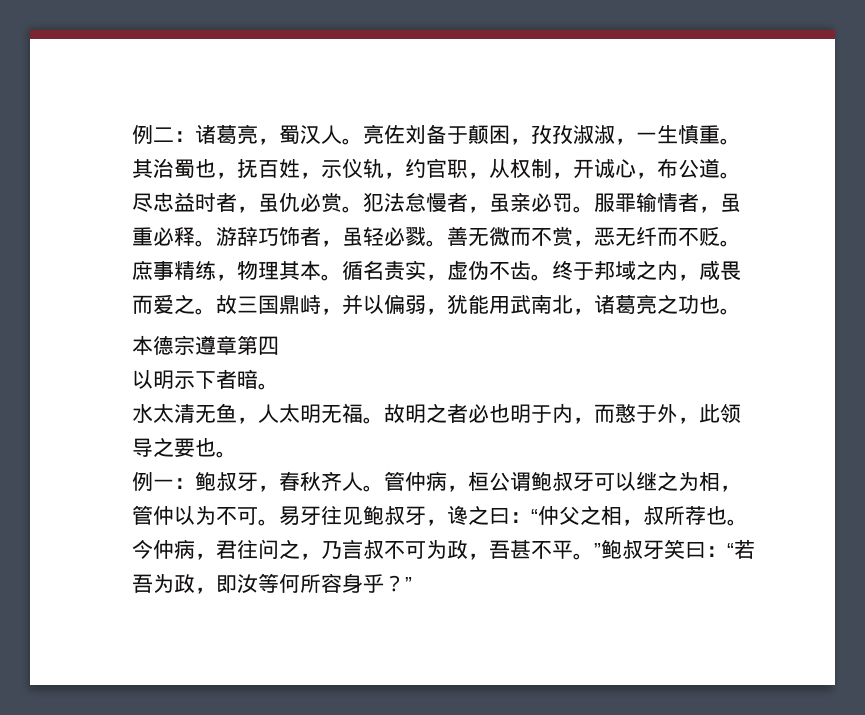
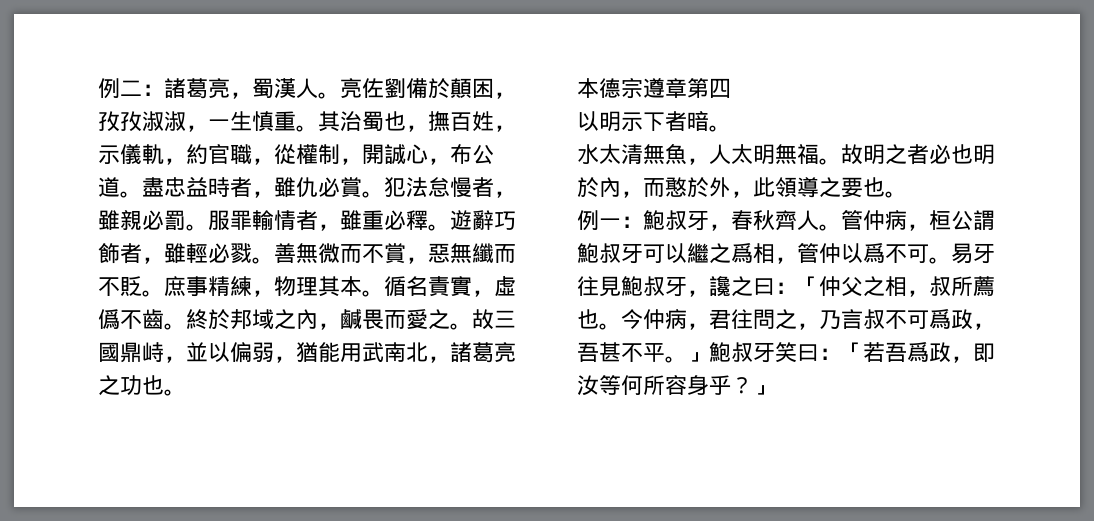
- 例二：诸葛亮，蜀汉人。
+ 例二：諸葛亮，蜀漢人。
- 亮佐刘备于颠困，孜孜淑淑，一生慎重。
+ 亮佐劉備於顛困，孜孜淑淑，一生慎重。
- 其治蜀也，抚百姓，示仪轨，约官职，从权制，开诚心，布公道。尽忠益时者，虽仇必赏。犯法怠慢者，虽亲必罚。服罪输情者，虽重必释。游辞巧饰者，虽轻必戮。善无微而不赏，恶无纤而不贬。
+ 其治蜀也，撫百姓，示儀軌，約官職，從權制，開誠心，布公道。盡忠益時者，雖仇必賞。犯法怠慢者，雖親必罰。服罪輸情者，雖重必釋。遊辭巧飾者，雖輕必戮。善無微而不賞，惡無纖而不貶。
- 庶事精练，物理其本。
+ 庶事精練，物理其本。
- 循名责实，虚伪不齿。终于邦域之内，咸畏而爱之。故三国鼎峙，并以偏弱，犹能用武南北，诸葛亮之功也。
+ 循名責實，虛僞不齒。終於邦域之內，鹹畏而愛之。故三國鼎峙，並以偏弱，猶能用武南北，諸葛亮之功也。
- 水太清无鱼，人太明无福。
+ 水太清無魚，人太明無福。
- 故明之者必也明于内，而憨于外，此领导之要也。
+ 故明之者必也明於內，而憨於外，此領導之要也。
- 例一：鲍叔牙，春秋齐人。
+ 例一：鮑叔牙，春秋齊人。
- 管仲病，桓公谓鲍叔牙可以继之为相，管仲以为不可。
+ 管仲病，桓公謂鮑叔牙可以繼之爲相，管仲以爲不可。
- 易牙往见鲍叔牙，谗之曰：“仲父之相，叔所荐也。
+ 易牙往見鮑叔牙，讒之曰：「仲父之相，叔所薦也。
- 今仲病，君往问之，乃言叔不可为政，吾甚不平。”鲍叔牙笑曰：“若吾为政，即汝等何所容身乎？”
+ 今仲病，君往問之，乃言叔不可爲政，吾甚不平。」鮑叔牙笑曰：「若吾爲政，即汝等何所容身乎？」

